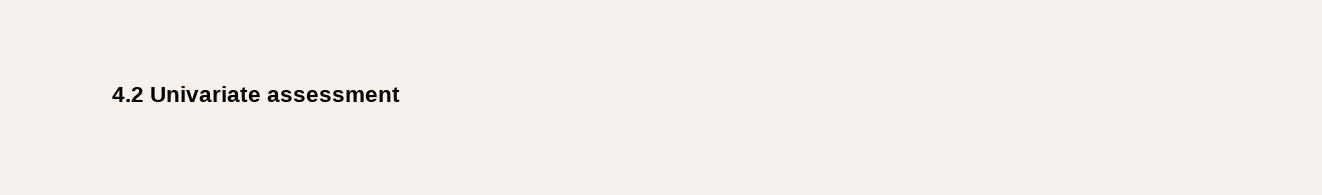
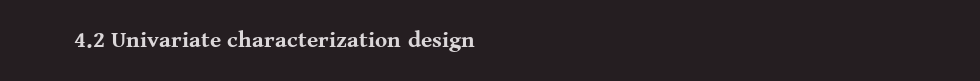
- 4.2 Univariate assessment
+ 4.2 Univariate characterization design

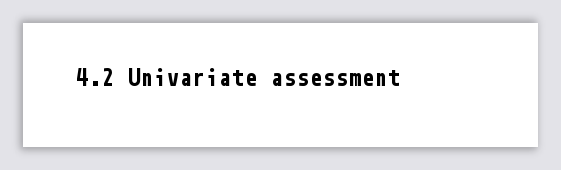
- 4.2 Univariate characterization design
+ 4.2 Univariate assessment

